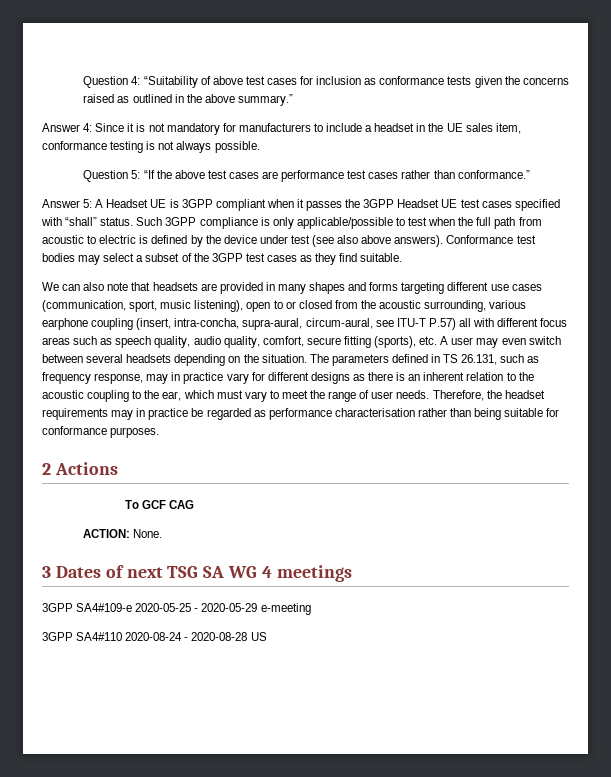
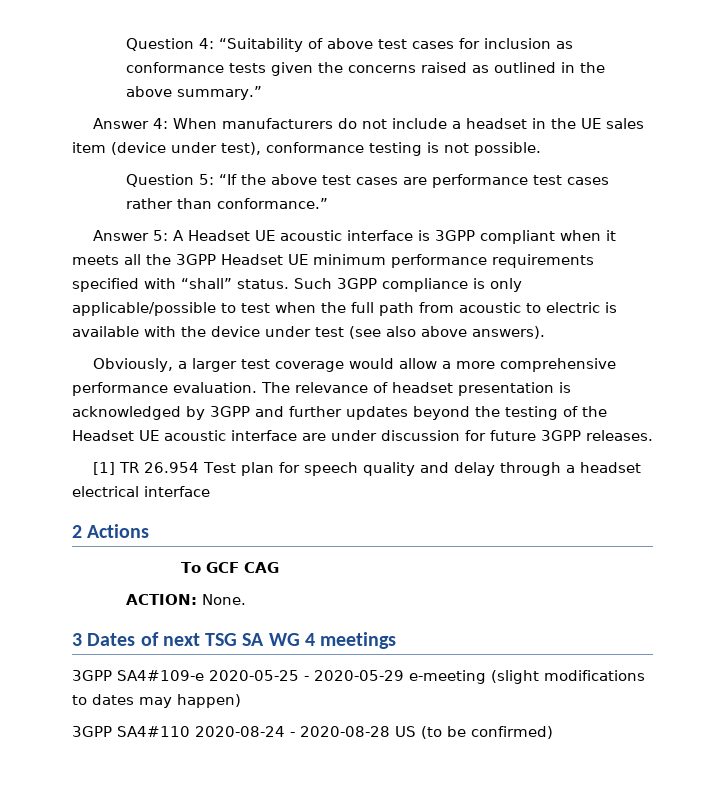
- Answer 4: Since it is not mandatory for manufacturers to include a headset in the UE sales item, conformance testing is not always possible.
+ Answer 4: When manufacturers do not include a headset in the UE sales item (device under test), conformance testing is not possible.
- Answer 5: A Headset UE is 3GPP compliant when it passes the 3GPP Headset UE test cases specified with “shall” status.
+ Answer 5: A Headset UE acoustic interface is 3GPP compliant when it meets all the 3GPP Headset UE minimum performance requirements specified with “shall” status.
- Such 3GPP compliance is only applicable/possible to test when the full path from acoustic to electric is defined by the device under test (see also above answers). Conformance test bodies may select a subset of the 3GPP test cases as they find suitable.
- We can also note that headsets are provided in many shapes and forms targeting different use cases (communication, sport, music listening), open to or closed from the acoustic surrounding, various earphone coupling (insert, intra-concha, supra-aural, circum-aural, see ITU-T P.57) all with different focus areas such as speech quality, audio quality, comfort, secure fitting (sports), etc. A user may even switch between several headsets depending on the situation. The parameters defined in TS 26.131, such as frequency response, may in practice vary for different designs as there is an inherent relation to the acoustic coupling to the ear, which must vary to meet the range of user needs. Therefore, the headset requirements may in practice be regarded as performance characterisation rather than being suitable for conformance purposes.
+ Such 3GPP compliance is only applicable/possible to test when the full path from acoustic to electric is available with the device under test (see also above answers).
+ Obviously, a larger test coverage would allow a more comprehensive performance evaluation. The relevance of headset presentation is acknowledged by 3GPP and further updates beyond the testing of the Headset UE acoustic interface are under discussion for future 3GPP releases.
+ [1] TR 26.954 Test plan for speech quality and delay through a headset electrical interface
- 3GPP SA4#109-e 2020‑05‑25 - 2020‑05‑29 e-meeting
+ 3GPP SA4#109-e 2020‑05‑25 - 2020‑05‑29 e-meeting (slight modifications to dates may happen)
- 3GPP SA4#110 2020‑08‑24 - 2020‑08‑28 US
+ 3GPP SA4#110 2020‑08‑24 - 2020‑08‑28 US (to be confirmed)

